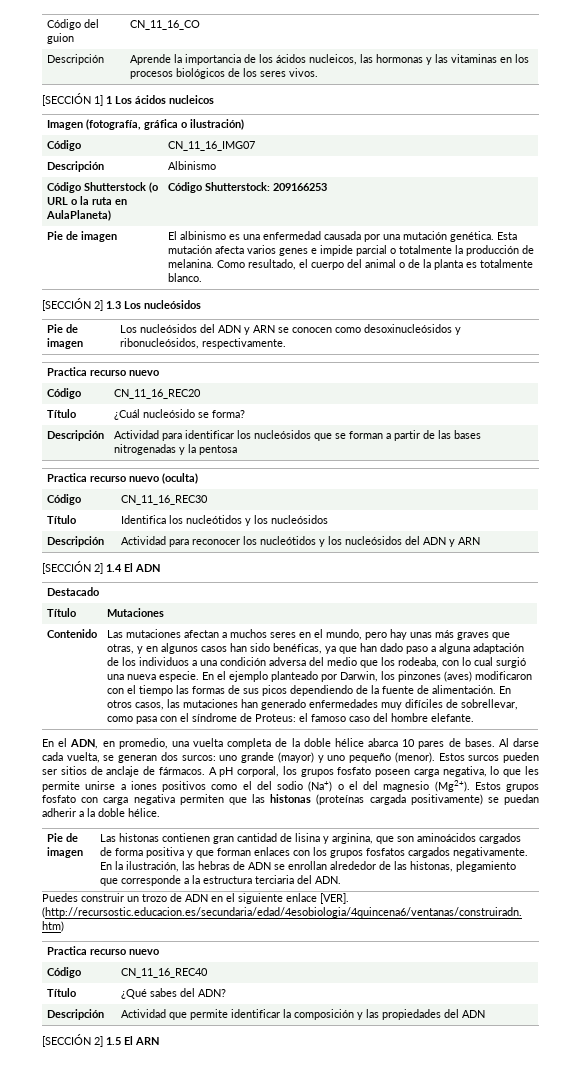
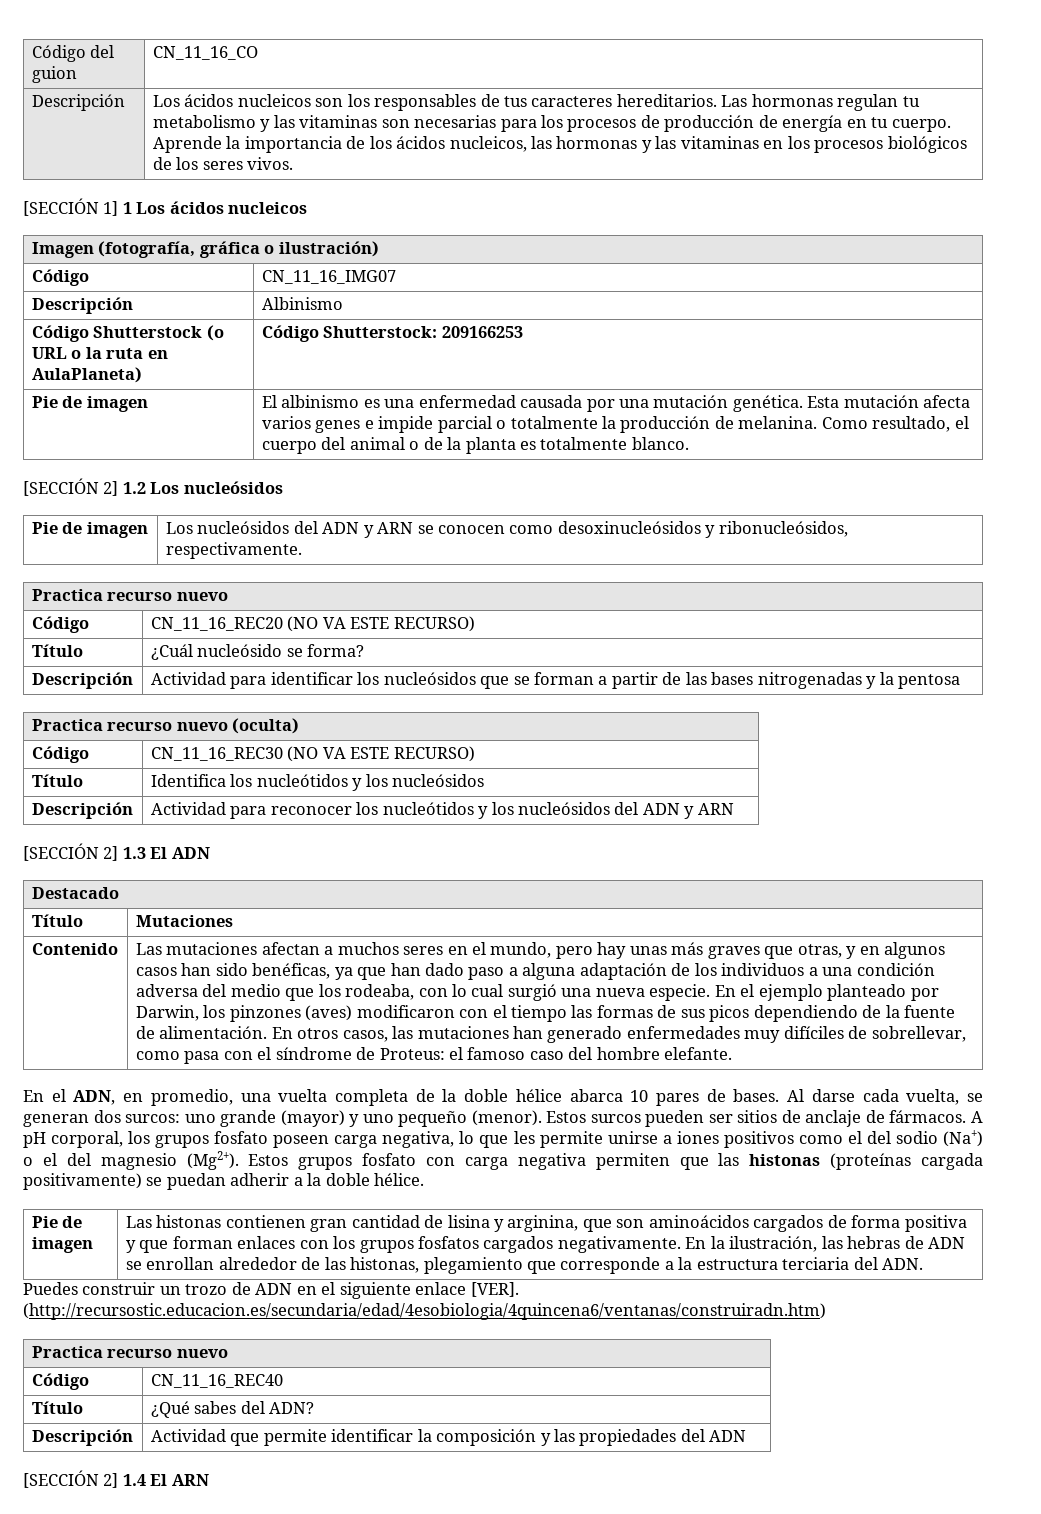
+ Los ácidos nucleicos son los responsables de tus caracteres hereditarios. Las hormonas regulan tu metabolismo y las vitaminas son necesarias para los procesos de producción de energía en tu cuerpo.
- [SECCIÓN 2] 1.3 Los nucleósidos
+ [SECCIÓN 2] 1.2 Los nucleósidos
- Código | CN_11_16_REC20
+ Código | CN_11_16_REC20 (NO VA ESTE RECURSO)
- Código | CN_11_16_REC30
+ Código | CN_11_16_REC30 (NO VA ESTE RECURSO)
- [SECCIÓN 2] 1.4 El ADN
+ [SECCIÓN 2] 1.3 El ADN
- [SECCIÓN 2] 1.5 El ARN
+ [SECCIÓN 2] 1.4 El ARN

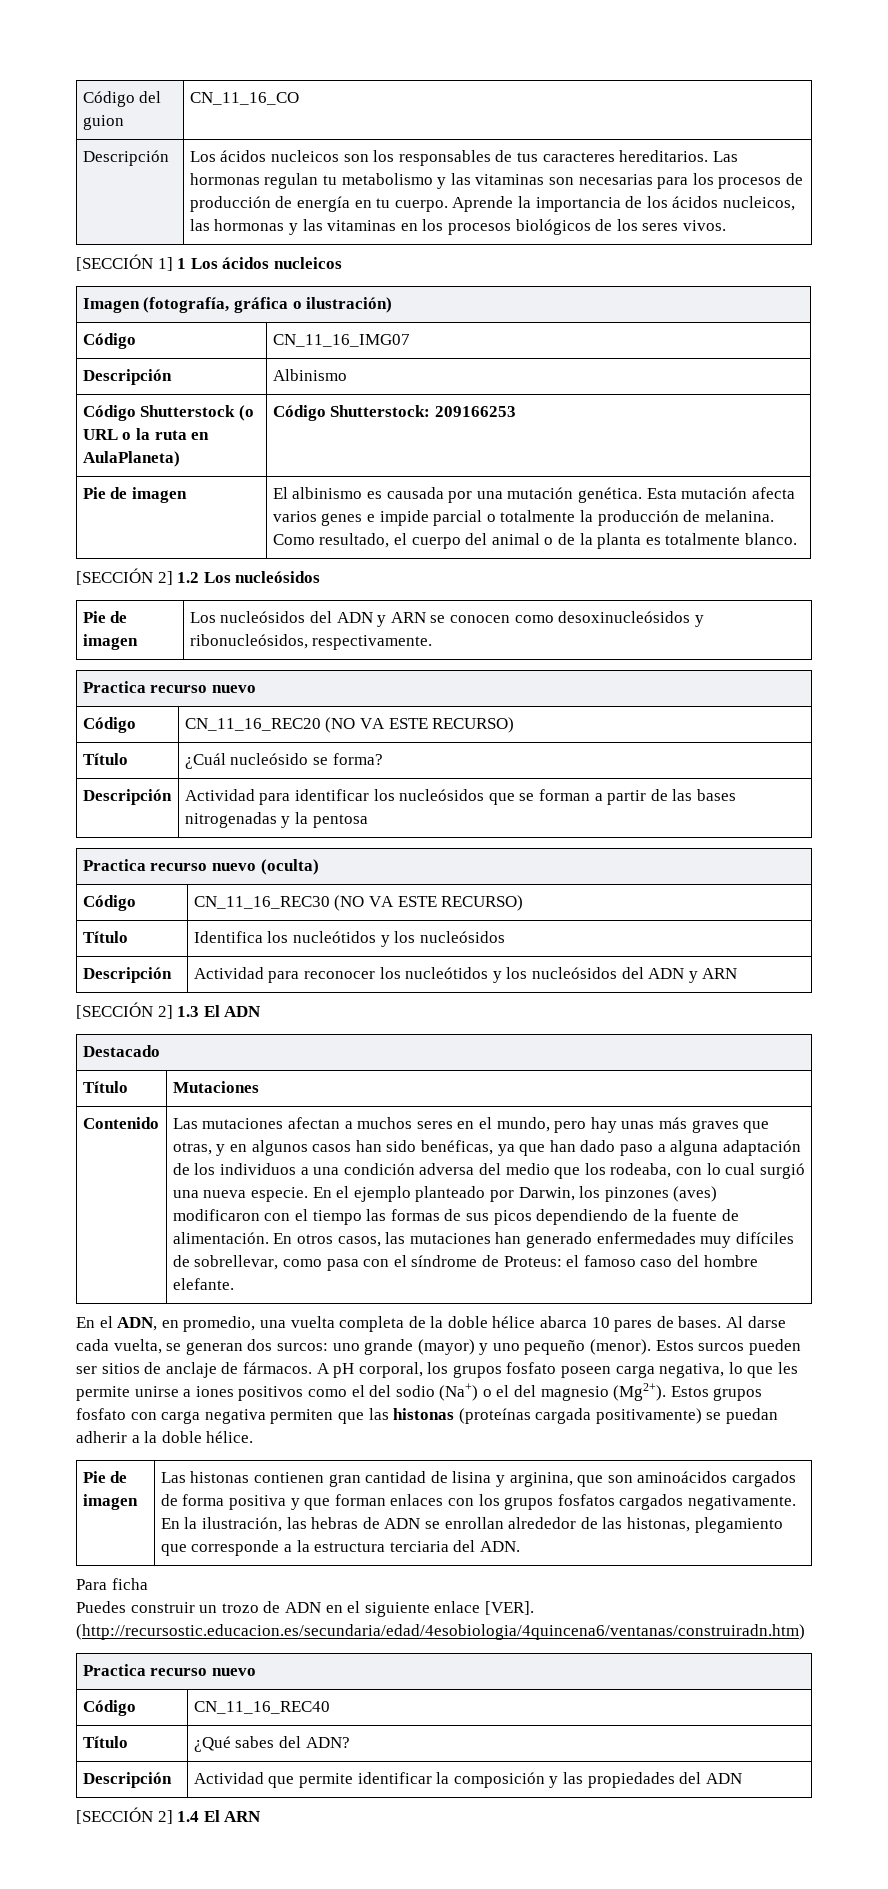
- Pie de imagen | El albinismo es una enfermedad causada por una mutación genética. Esta mutación afecta varios genes e impide parcial o totalmente la producción de melanina. Como resultado, el cuerpo del animal o de la planta es totalmente blanco.
+ Pie de imagen | El albinismo es causada por una mutación genética. Esta mutación afecta varios genes e impide parcial o totalmente la producción de melanina. Como resultado, el cuerpo del animal o de la planta es totalmente blanco.
+ Para ficha

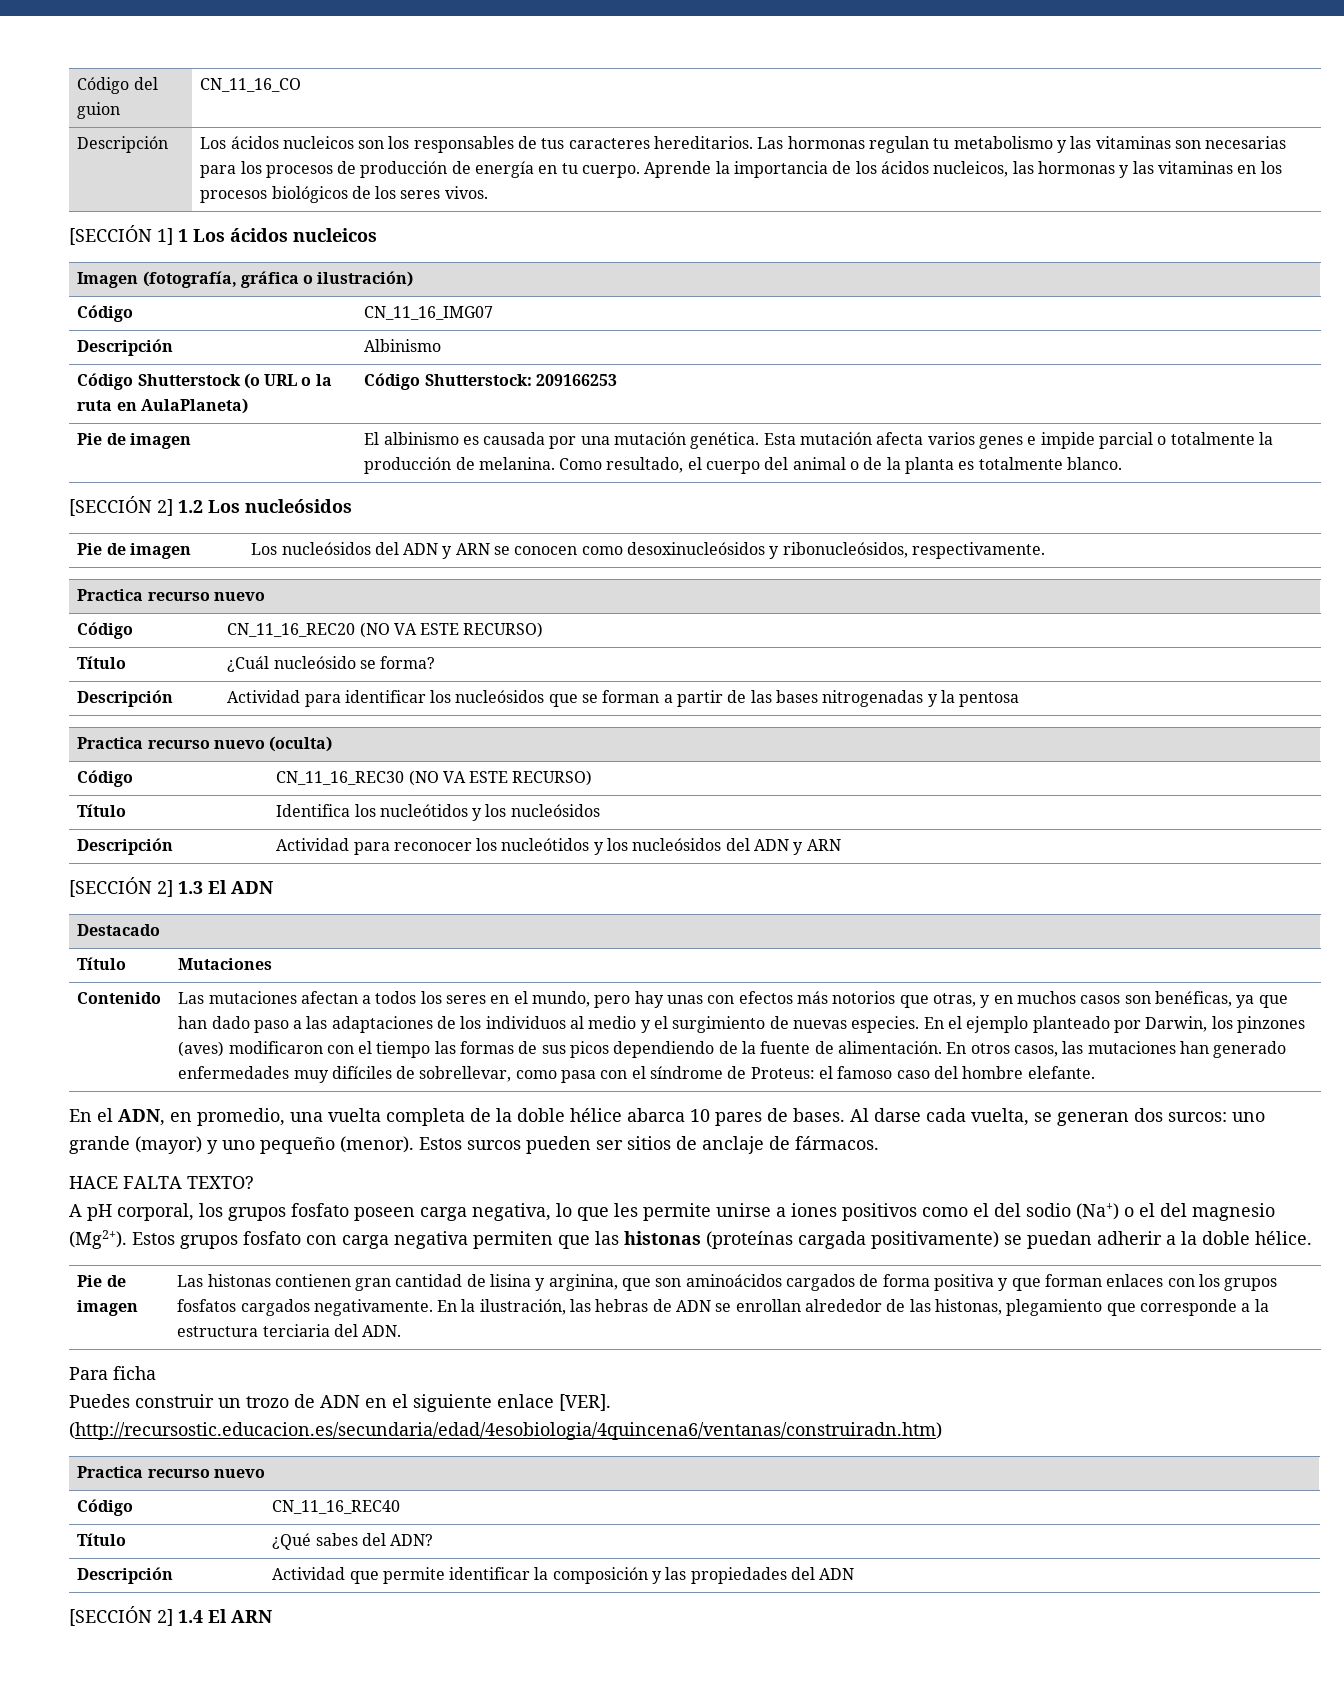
- Las mutaciones afectan a muchos seres en el mundo, pero hay unas más graves que otras, y en algunos casos han sido benéficas, ya que han dado paso a alguna adaptación de los individuos a una condición adversa del medio que los rodeaba, con lo cual surgió una nueva especie.
+ Las mutaciones afectan a todos los seres en el mundo, pero hay unas con efectos más notorios que otras, y en muchos casos son benéficas, ya que han dado paso a las adaptaciones de los individuos al medio y el surgimiento de nuevas especies.
- Estos surcos pueden ser sitios de anclaje de fármacos. A pH corporal, los grupos fosfato poseen carga negativa, lo que les permite unirse a iones positivos como el del sodio (Na+) o el del magnesio (Mg2+).
+ Estos surcos pueden ser sitios de anclaje de fármacos.
+ HACE FALTA TEXTO?
+ A pH corporal, los grupos fosfato poseen carga negativa, lo que les permite unirse a iones positivos como el del sodio (Na+) o el del magnesio (Mg2+).

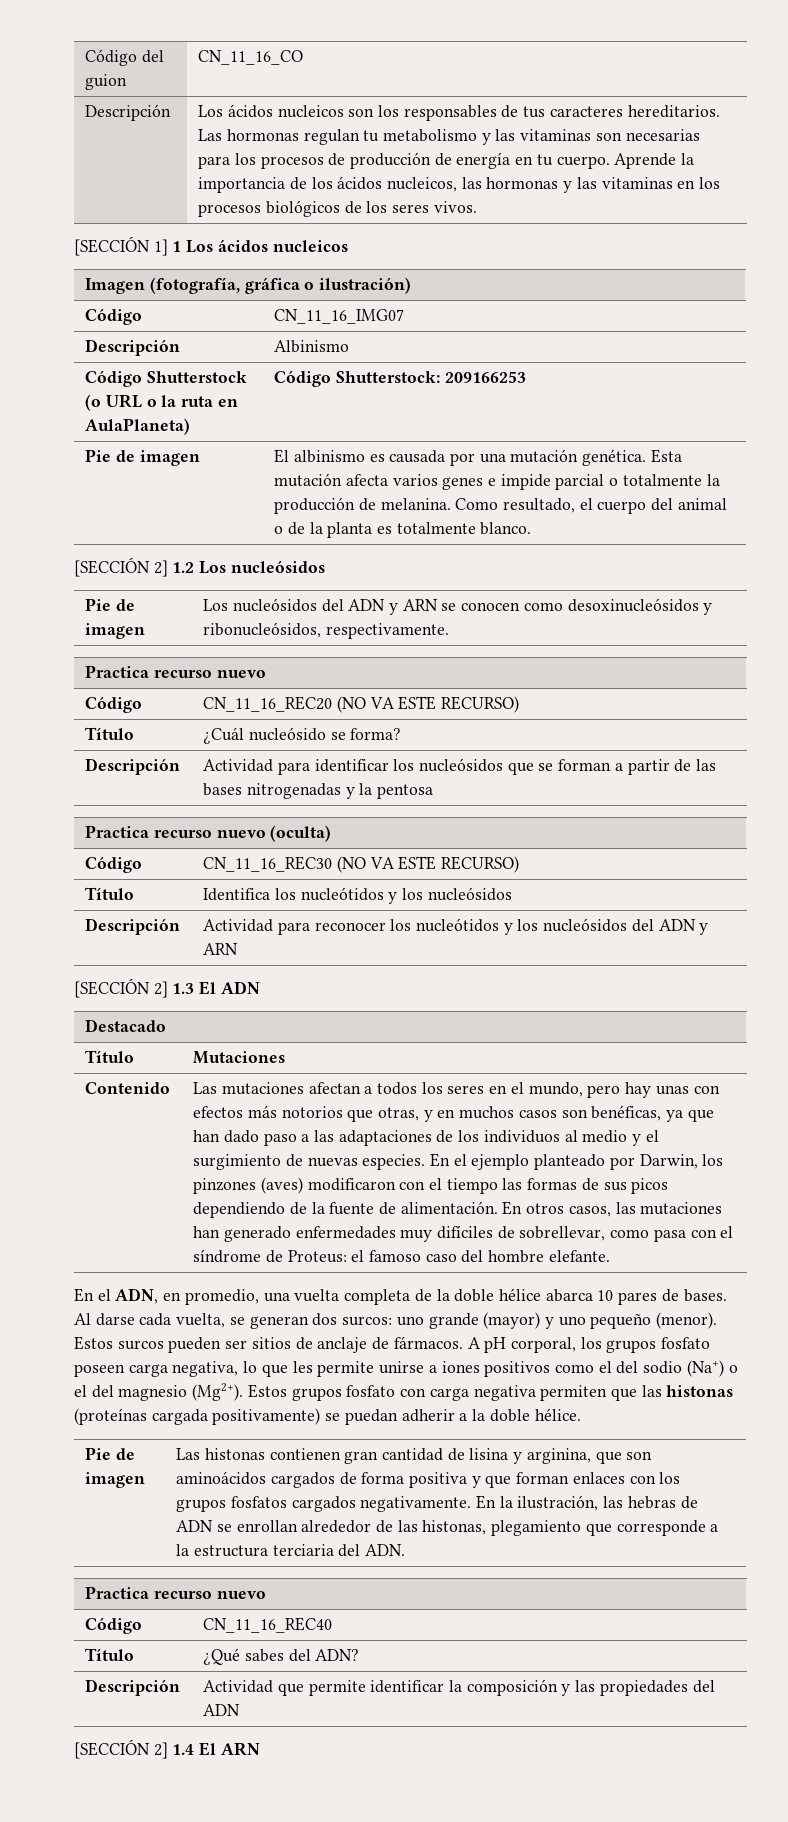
- Estos surcos pueden ser sitios de anclaje de fármacos.
- HACE FALTA TEXTO?
- A pH corporal, los grupos fosfato poseen carga negativa, lo que les permite unirse a iones positivos como el del sodio (Na+) o el del magnesio (Mg2+).
+ Estos surcos pueden ser sitios de anclaje de fármacos. A pH corporal, los grupos fosfato poseen carga negativa, lo que les permite unirse a iones positivos como el del sodio (Na+) o el del magnesio (Mg2+).
- Para ficha
- Puedes construir un trozo de ADN en el siguiente enlace [VER]. (http://recursostic.educacion.es/secundaria/edad/4esobiologia/4quincena6/ventanas/construiradn.htm)

